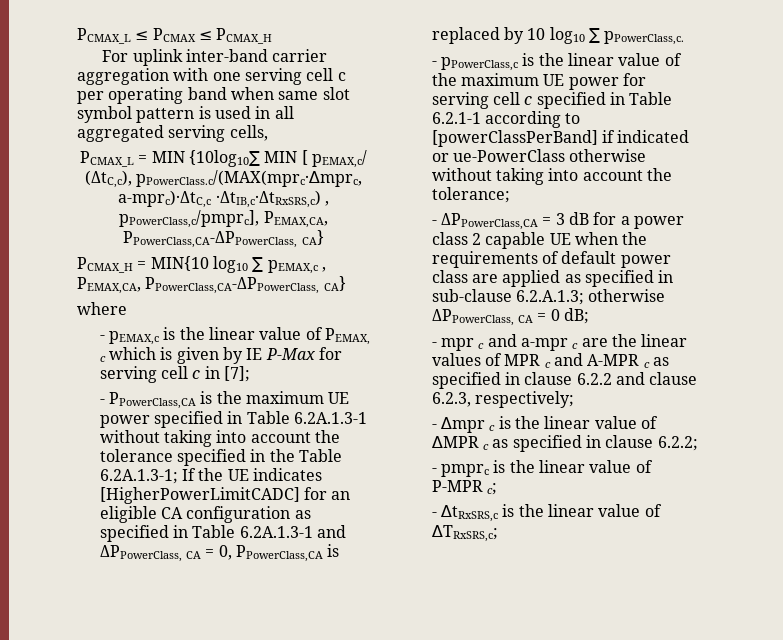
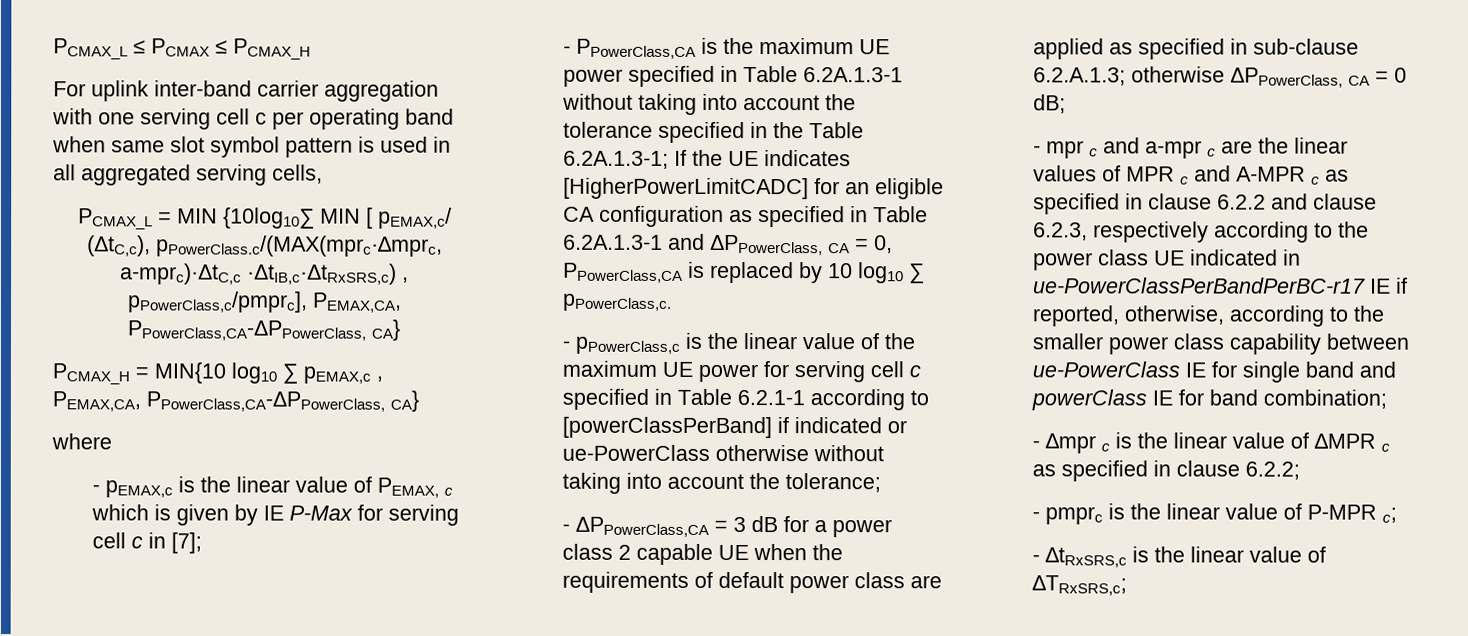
- - mpr c and a-mpr c are the linear values of MPR c and A-MPR c as specified in clause 6.2.2 and clause 6.2.3, respectively;
+ - mpr c and a-mpr c are the linear values of MPR c and A-MPR c as specified in clause 6.2.2 and clause 6.2.3, respectively according to the power class UE indicated in ue-PowerClassPerBandPerBC-r17 IE if reported, otherwise, according to the smaller power class capability between ue-PowerClass IE for single band and powerClass IE for band combination;

